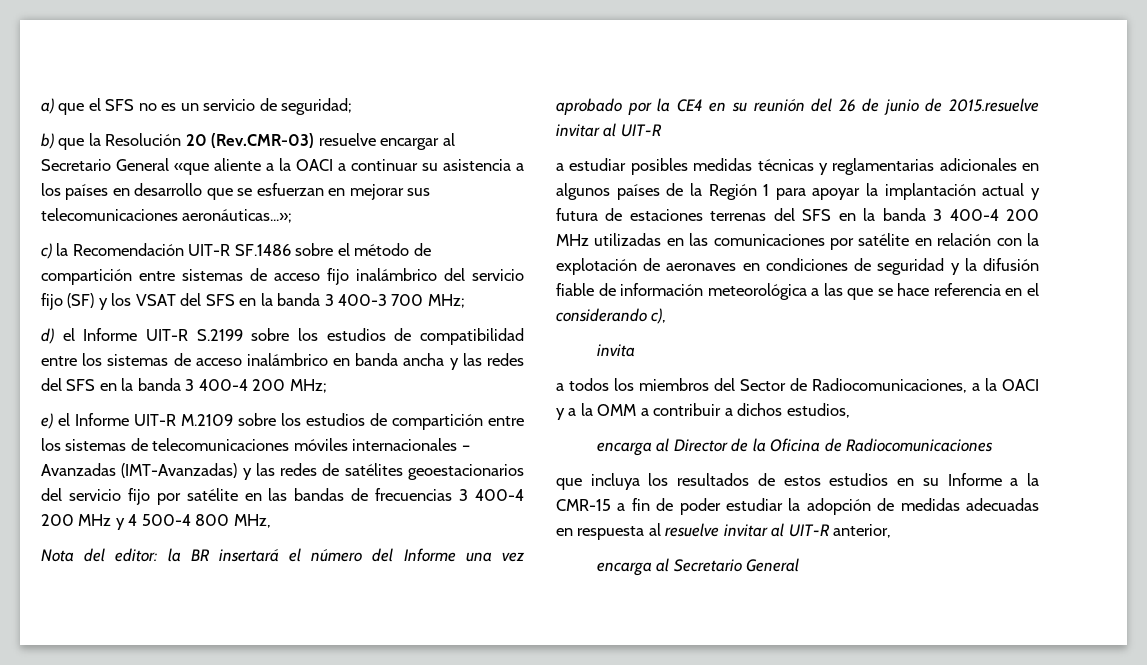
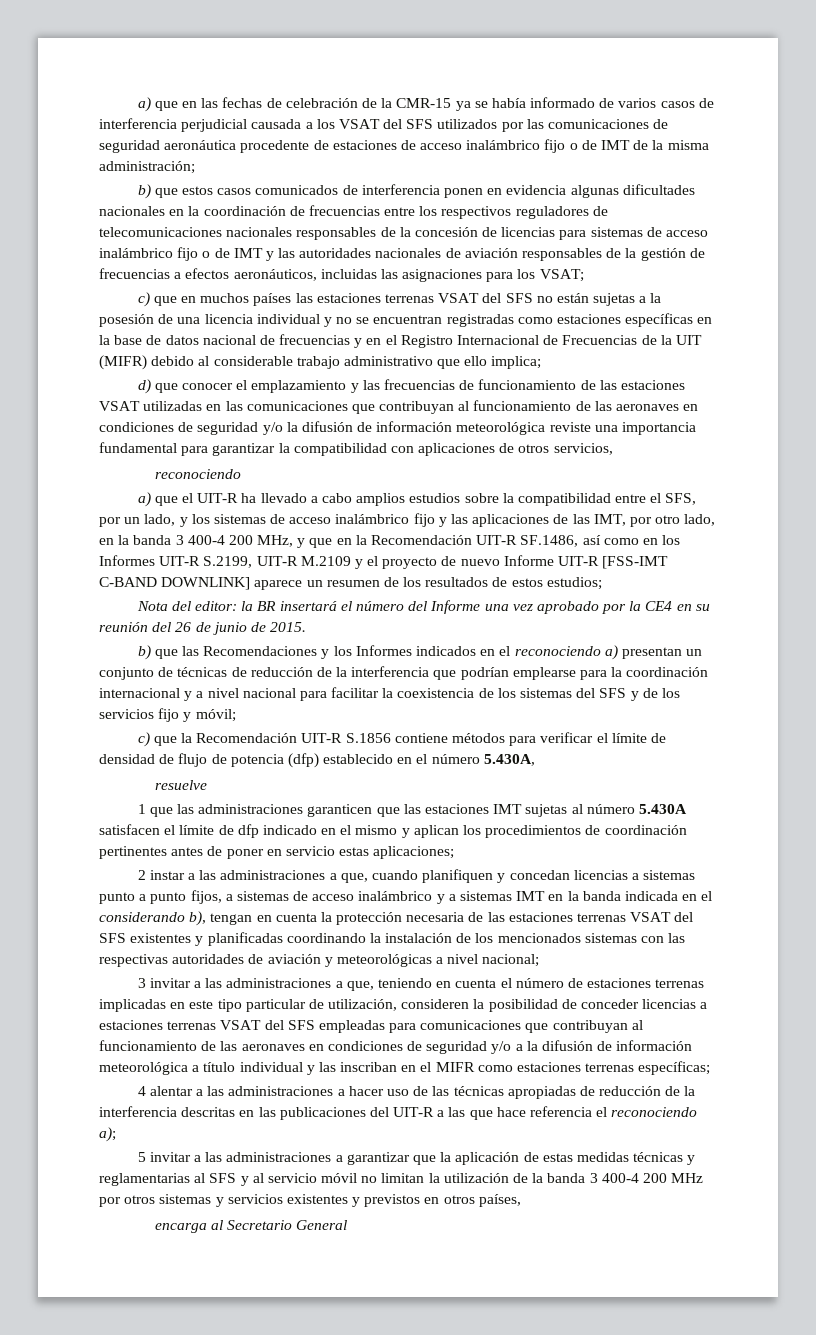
- a) que el SFS no es un servicio de seguridad;
- b) que la Resolución 20 (Rev.CMR-03) resuelve encargar al Secretario General «que aliente a la OACI a continuar su asistencia a los países en desarrollo que se esfuerzan en mejorar sus telecomunicaciones aeronáuticas...»;
- c) la Recomendación UIT-R SF.1486 sobre el método de compartición entre sistemas de acceso fijo inalámbrico del servicio fijo (SF) y los VSAT del SFS en la banda 3 400-3 700 MHz;
- d) el Informe UIT-R S.2199 sobre los estudios de compatibilidad entre los sistemas de acceso inalámbrico en banda ancha y las redes del SFS en la banda 3 400-4 200 MHz;
- e) el Informe UIT-R M.2109 sobre los estudios de compartición entre los sistemas de telecomunicaciones móviles internacionales – Avanzadas (IMT-Avanzadas) y las redes de satélites geoestacionarios del servicio fijo por satélite en las bandas de frecuencias 3 400-4 200 MHz y 4 500-4 800 MHz,
+ a) que en las fechas de celebración de la CMR-15 ya se había informado de varios casos de interferencia perjudicial causada a los VSAT del SFS utilizados por las comunicaciones de seguridad aeronáutica procedente de estaciones de acceso inalámbrico fijo o de IMT de la misma administración;
+ b) que estos casos comunicados de interferencia ponen en evidencia algunas dificultades nacionales en la coordinación de frecuencias entre los respectivos reguladores de telecomunicaciones nacionales responsables de la concesión de licencias para sistemas de acceso inalámbrico fijo o de IMT y las autoridades nacionales de aviación responsables de la gestión de frecuencias a efectos aeronáuticos, incluidas las asignaciones para los VSAT;
+ c) que en muchos países las estaciones terrenas VSAT del SFS no están sujetas a la posesión de una licencia individual y no se encuentran registradas como estaciones específicas en la base de datos nacional de frecuencias y en el Registro Internacional de Frecuencias de la UIT (MIFR) debido al considerable trabajo administrativo que ello implica;
+ d) que conocer el emplazamiento y las frecuencias de funcionamiento de las estaciones VSAT utilizadas en las comunicaciones que contribuyan al funcionamiento de las aeronaves en condiciones de seguridad y/o la difusión de información meteorológica reviste una importancia fundamental para garantizar la compatibilidad con aplicaciones de otros servicios,
+ reconociendo
+ a) que el UIT-R ha llevado a cabo amplios estudios sobre la compatibilidad entre el SFS, por un lado, y los sistemas de acceso inalámbrico fijo y las aplicaciones de las IMT, por otro lado, en la banda 3 400-4 200 MHz, y que en la Recomendación UIT-R SF.1486, así como en los Informes UIT-R S.2199, UIT-R M.2109 y el proyecto de nuevo Informe UIT-R [FSS-IMT C-BAND DOWNLINK] aparece un resumen de los resultados de estos estudios;
- Nota del editor: la BR insertará el número del Informe una vez aprobado por la CE4 en su reunión del 26 de junio de 2015.resuelve invitar al UIT-R
- a estudiar posibles medidas técnicas y reglamentarias adicionales en algunos países de la Región 1 para apoyar la implantación actual y futura de estaciones terrenas del SFS en la banda 3 400-4 200 MHz utilizadas en las comunicaciones por satélite en relación con la explotación de aeronaves en condiciones de seguridad y la difusión fiable de información meteorológica a las que se hace referencia en el considerando c),
- invita
- a todos los miembros del Sector de Radiocomunicaciones, a la OACI y a la OMM a contribuir a dichos estudios,
- encarga al Director de la Oficina de Radiocomunicaciones
- que incluya los resultados de estos estudios en su Informe a la CMR-15 a fin de poder estudiar la adopción de medidas adecuadas en respuesta al resuelve invitar al UIT-R anterior,
+ Nota del editor: la BR insertará el número del Informe una vez aprobado por la CE4 en su reunión del 26 de junio de 2015.
+ b) que las Recomendaciones y los Informes indicados en el reconociendo a) presentan un conjunto de técnicas de reducción de la interferencia que podrían emplearse para la coordinación internacional y a nivel nacional para facilitar la coexistencia de los sistemas del SFS y de los servicios fijo y móvil;
+ c) que la Recomendación UIT-R S.1856 contiene métodos para verificar el límite de densidad de flujo de potencia (dfp) establecido en el número 5.430A,
+ resuelve
+ 1 que las administraciones garanticen que las estaciones IMT sujetas al número 5.430A satisfacen el límite de dfp indicado en el mismo y aplican los procedimientos de coordinación pertinentes antes de poner en servicio estas aplicaciones;
+ 2 instar a las administraciones a que, cuando planifiquen y concedan licencias a sistemas punto a punto fijos, a sistemas de acceso inalámbrico y a sistemas IMT en la banda indicada en el considerando b), tengan en cuenta la protección necesaria de las estaciones terrenas VSAT del SFS existentes y planificadas coordinando la instalación de los mencionados sistemas con las respectivas autoridades de aviación y meteorológicas a nivel nacional;
+ 3 invitar a las administraciones a que, teniendo en cuenta el número de estaciones terrenas implicadas en este tipo particular de utilización, consideren la posibilidad de conceder licencias a estaciones terrenas VSAT del SFS empleadas para comunicaciones que contribuyan al funcionamiento de las aeronaves en condiciones de seguridad y/o a la difusión de información meteorológica a título individual y las inscriban en el MIFR como estaciones terrenas específicas;
+ 4 alentar a las administraciones a hacer uso de las técnicas apropiadas de reducción de la interferencia descritas en las publicaciones del UIT-R a las que hace referencia el reconociendo a);
+ 5 invitar a las administraciones a garantizar que la aplicación de estas medidas técnicas y reglamentarias al SFS y al servicio móvil no limitan la utilización de la banda 3 400-4 200 MHz por otros sistemas y servicios existentes y previstos en otros países,

